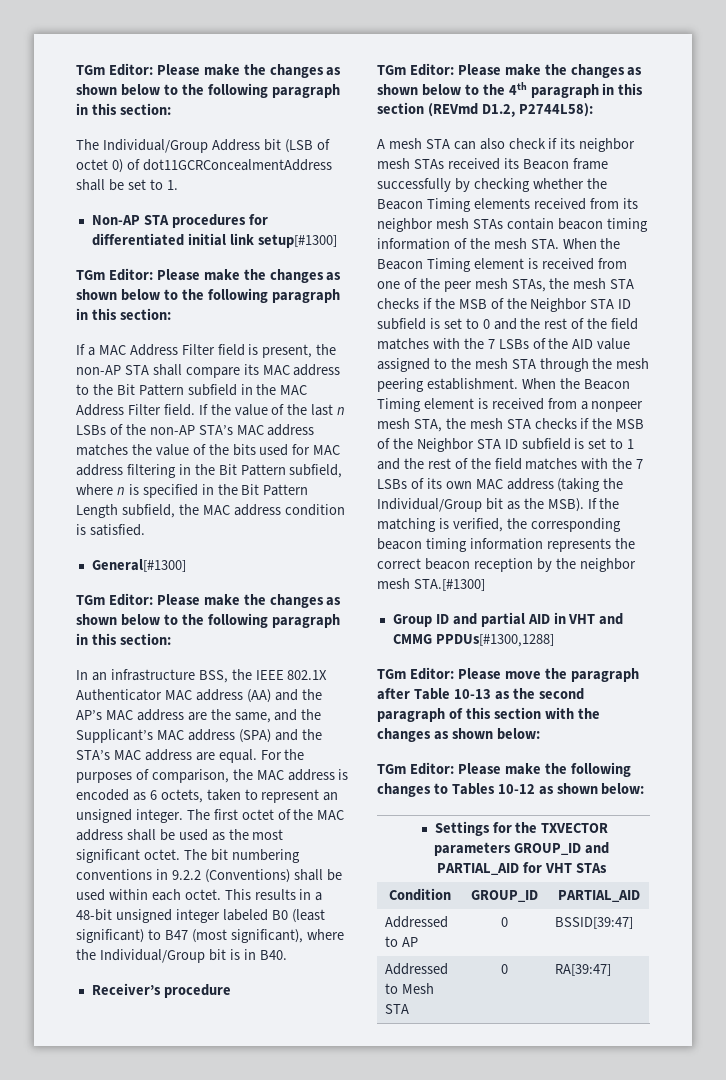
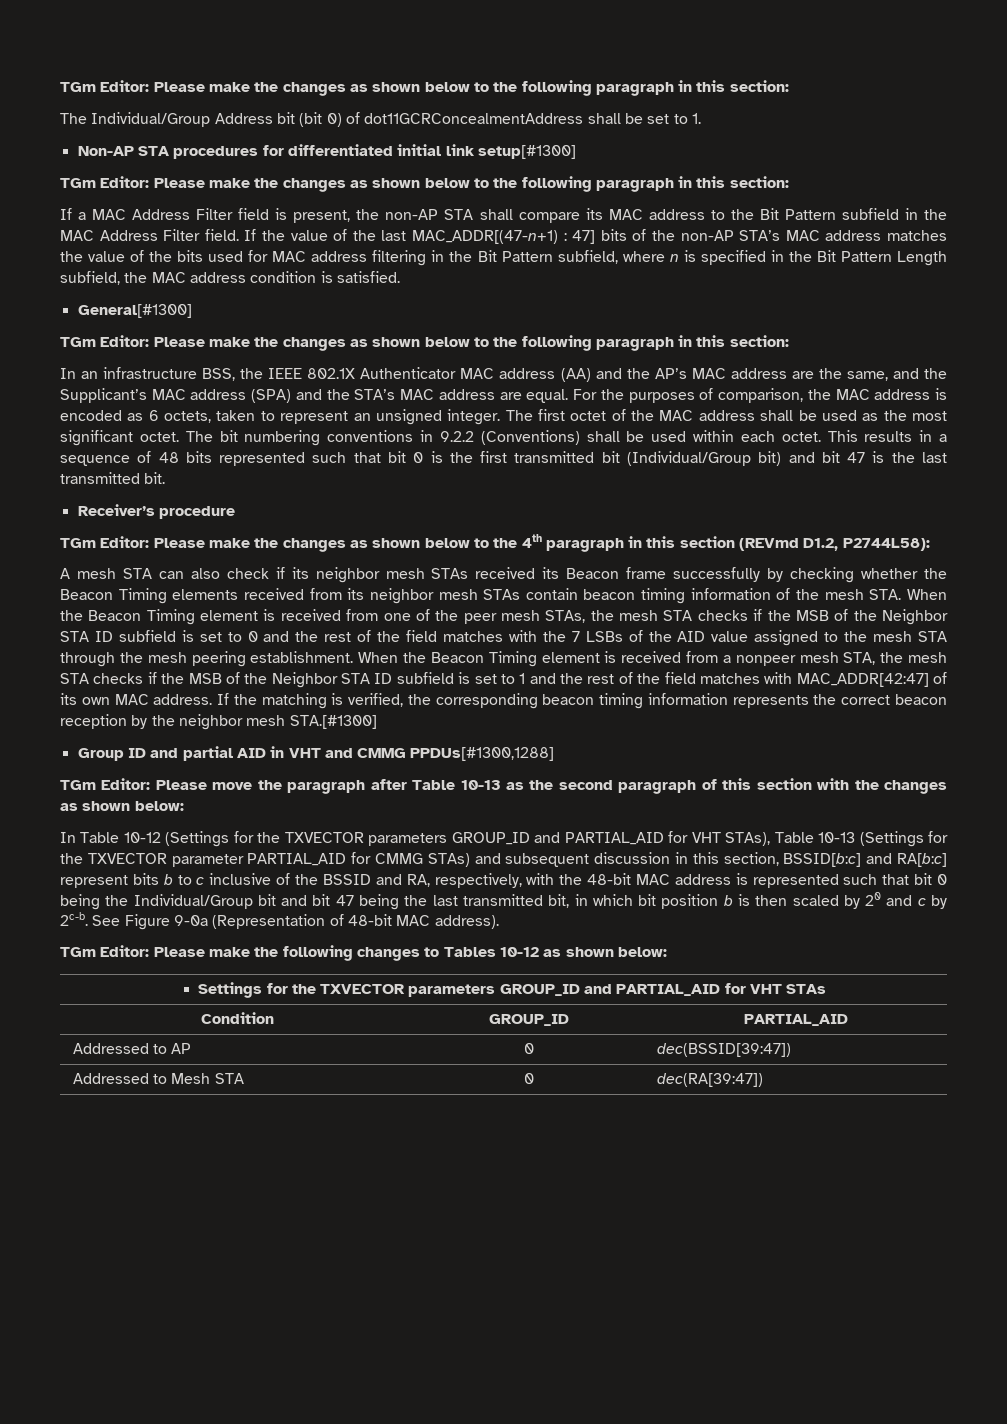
- The Individual/Group Address bit (LSB of octet 0) of dot11GCRConcealmentAddress shall be set to 1.
+ The Individual/Group Address bit (bit 0) of dot11GCRConcealmentAddress shall be set to 1.
- If the value of the last n LSBs of the non-AP STA’s MAC address matches the value of the bits used for MAC address filtering in the Bit Pattern subfield, where n is specified in the Bit Pattern Length subfield, the MAC address condition is satisfied.
+ If the value of the last MAC_ADDR[(47-n+1) : 47] bits of the non-AP STA’s MAC address matches the value of the bits used for MAC address filtering in the Bit Pattern subfield, where n is specified in the Bit Pattern Length subfield, the MAC address condition is satisfied.
- This results in a 48-bit unsigned integer labeled B0 (least significant) to B47 (most significant), where the Individual/Group bit is in B40.
+ This results in a sequence of 48 bits represented such that bit 0 is the first transmitted bit (Individual/Group bit) and bit 47 is the last transmitted bit.
- When the Beacon Timing element is received from a nonpeer mesh STA, the mesh STA checks if the MSB of the Neighbor STA ID subfield is set to 1 and the rest of the field matches with the 7 LSBs of its own MAC address (taking the Individual/Group bit as the MSB).
+ When the Beacon Timing element is received from a nonpeer mesh STA, the mesh STA checks if the MSB of the Neighbor STA ID subfield is set to 1 and the rest of the field matches with MAC_ADDR[42:47] of its own MAC address.
+ In Table 10-12 (Settings for the TXVECTOR parameters GROUP_ID and PARTIAL_AID for VHT STAs), Table 10-13 (Settings for the TXVECTOR parameter PARTIAL_AID for CMMG STAs) and subsequent discussion in this section, BSSID[b:c] and RA[b:c] represent bits b to c inclusive of the BSSID and RA, respectively, with the 48-bit MAC address is represented such that bit 0 being the Individual/Group bit and bit 47 being the last transmitted bit, in which bit position b is then scaled by 20 and c by 2c-b. See Figure 9-0a (Representation of 48-bit MAC address).
- Addressed to AP | 0 | BSSID[39:47]
+ Addressed to AP | 0 | dec(BSSID[39:47])
- Addressed to Mesh STA | 0 | RA[39:47]
+ Addressed to Mesh STA | 0 | dec(RA[39:47])

